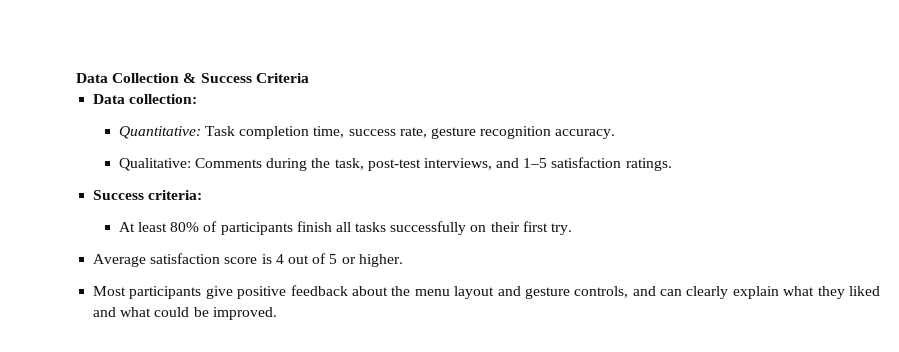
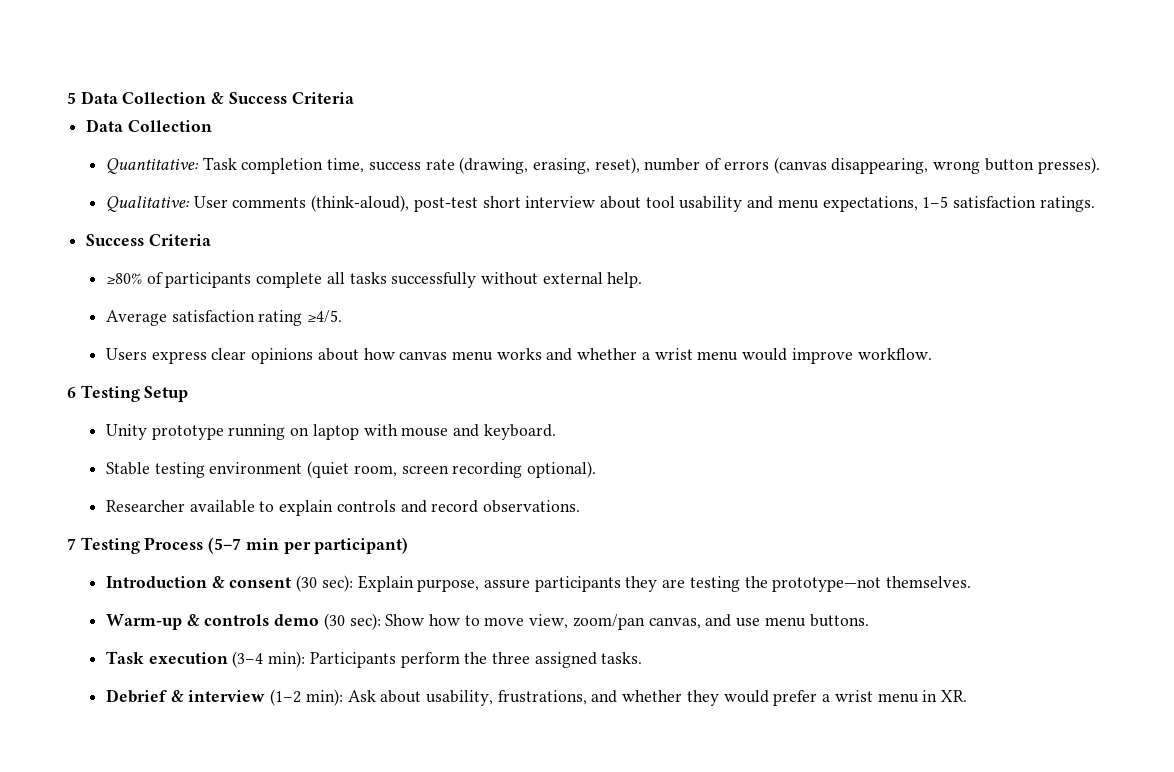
- Data Collection & Success Criteria
- Data collection:
+ 5 Data Collection & Success Criteria
+ Data Collection
- Quantitative: Task completion time, success rate, gesture recognition accuracy.
- Qualitative: Comments during the task, post-test interviews, and 1–5 satisfaction ratings.
- Success criteria:
- At least 80% of participants finish all tasks successfully on their first try.
- Average satisfaction score is 4 out of 5 or higher.
- Most participants give positive feedback about the menu layout and gesture controls, and can clearly explain what they liked and what could be improved.
+ Quantitative: Task completion time, success rate (drawing, erasing, reset), number of errors (canvas disappearing, wrong button presses).
+ Qualitative: User comments (think-aloud), post-test short interview about tool usability and menu expectations, 1–5 satisfaction ratings.
+ Success Criteria
+ ≥80% of participants complete all tasks successfully without external help.
+ Average satisfaction rating ≥4/5.
+ Users express clear opinions about how canvas menu works and whether a wrist menu would improve workflow.
+ 6 Testing Setup
+ Unity prototype running on laptop with mouse and keyboard.
+ Stable testing environment (quiet room, screen recording optional).
+ Researcher available to explain controls and record observations.
+ 7 Testing Process (5–7 min per participant)
+ Introduction & consent (30 sec): Explain purpose, assure participants they are testing the prototype—not themselves.
+ Warm-up & controls demo (30 sec): Show how to move view, zoom/pan canvas, and use menu buttons.
+ Task execution (3–4 min): Participants perform the three assigned tasks.
+ Debrief & interview (1–2 min): Ask about usability, frustrations, and whether they would prefer a wrist menu in XR.

